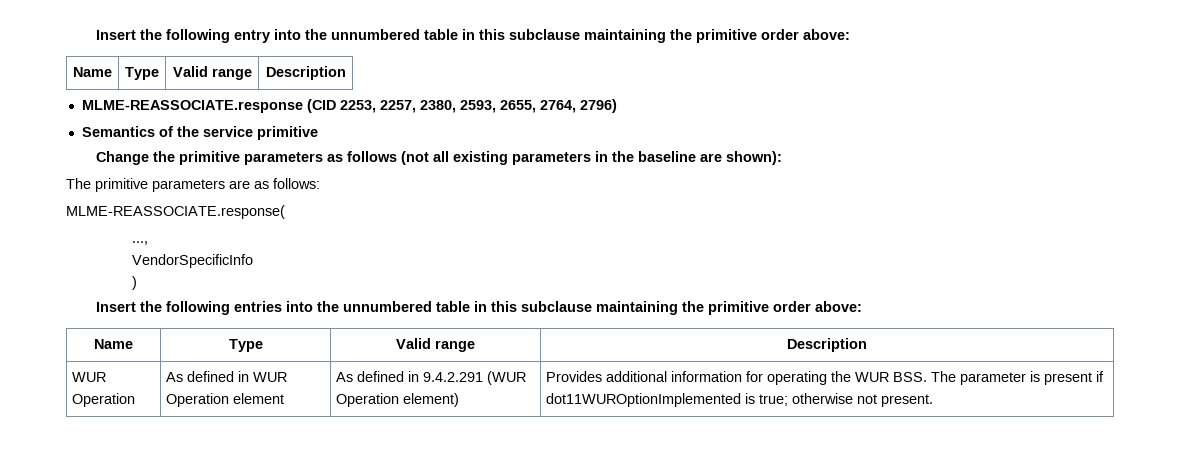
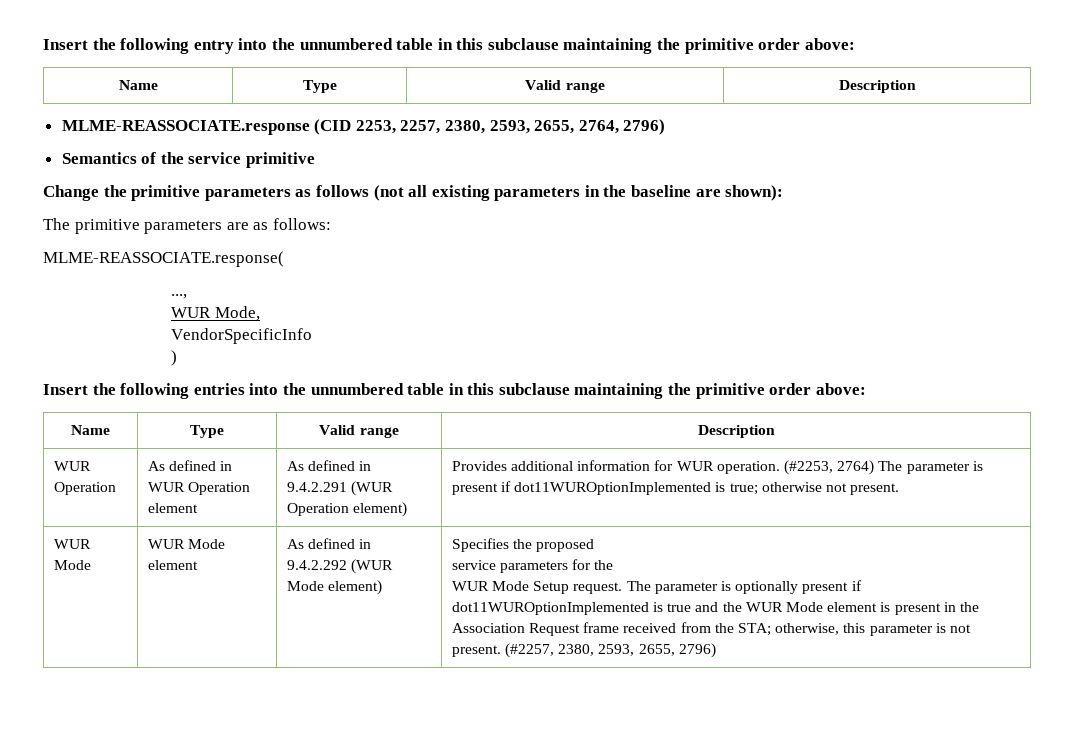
+ WUR Mode,
- WUR Operation | As defined in WUR Operation element | As defined in 9.4.2.291 (WUR Operation element) | Provides additional information for operating the WUR BSS. The parameter is present if dot11WUROptionImplemented is true; otherwise not present.
+ WUR Operation | As defined in WUR Operation element | As defined in 9.4.2.291 (WUR Operation element) | Provides additional information for WUR operation. (#2253, 2764) The parameter is present if dot11WUROptionImplemented is true; otherwise not present.
+ WUR Mode | WUR Mode element | As defined in 9.4.2.292 (WUR Mode element) | Specifies the proposed
+ service parameters for the
+ WUR Mode Setup request. The parameter is optionally present if dot11WUROptionImplemented is true and the WUR Mode element is present in the Association Request frame received from the STA; otherwise, this parameter is not present. (#2257, 2380, 2593, 2655, 2796)

